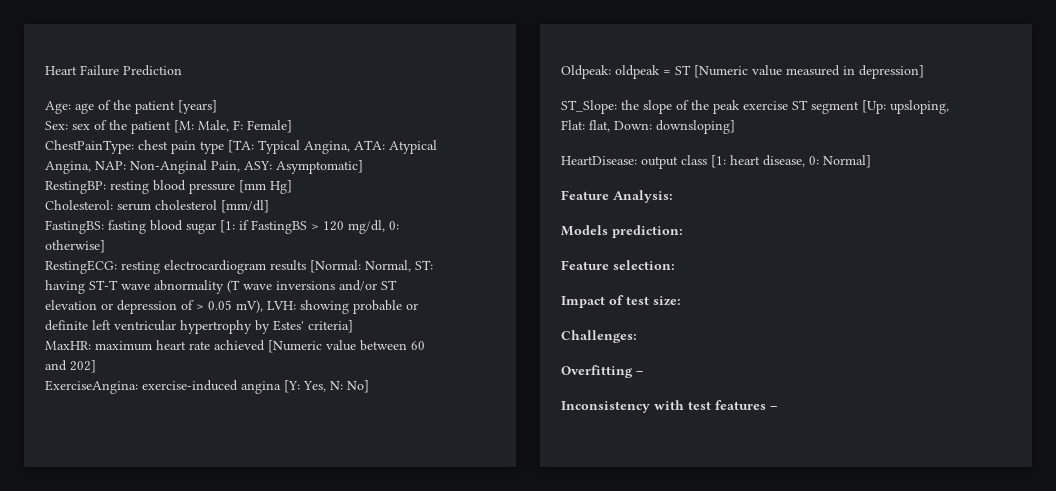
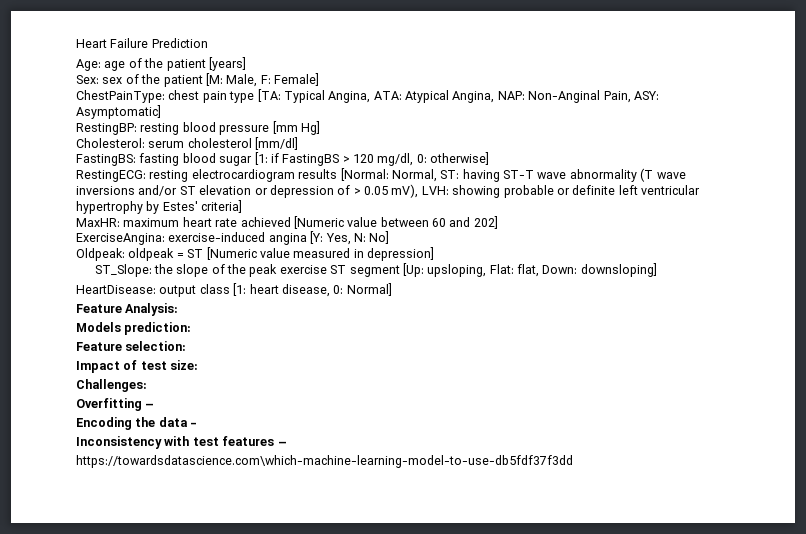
+ Encoding the data -
+ https://towardsdatascience.com\which-machine-learning-model-to-use-db5fdf37f3dd

